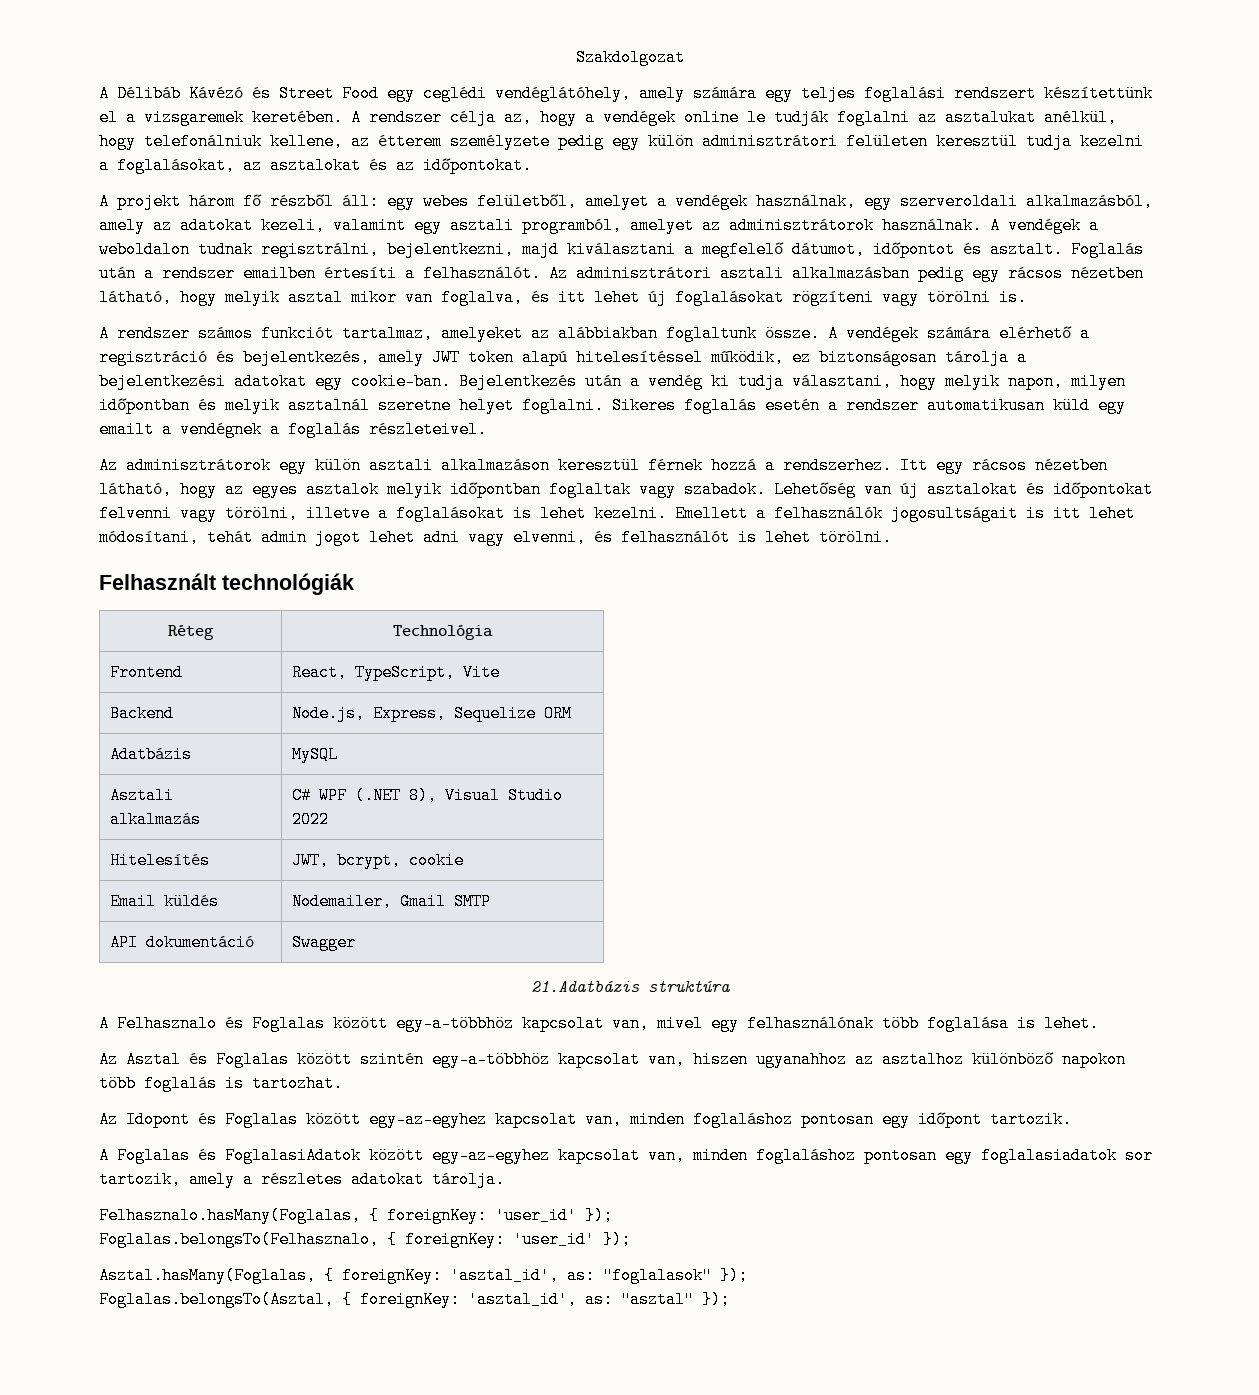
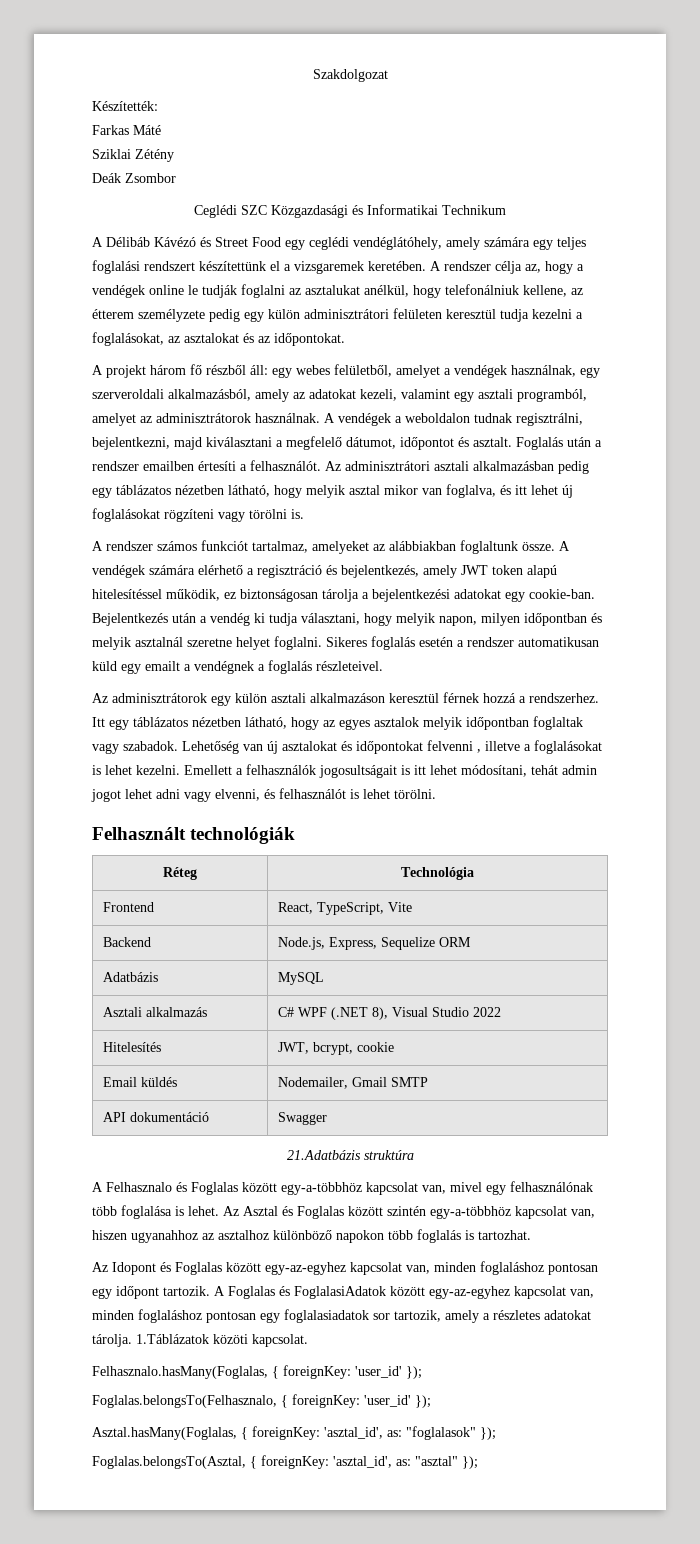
+ Készítették:
+ Farkas Máté
+ Sziklai Zétény
+ Deák Zsombor
+ Ceglédi SZC Közgazdasági és Informatikai Technikum
- Az adminisztrátori asztali alkalmazásban pedig egy rácsos nézetben látható, hogy melyik asztal mikor van foglalva, és itt lehet új foglalásokat rögzíteni vagy törölni is.
+ Az adminisztrátori asztali alkalmazásban pedig egy táblázatos nézetben látható, hogy melyik asztal mikor van foglalva, és itt lehet új foglalásokat rögzíteni vagy törölni is.
- Itt egy rácsos nézetben látható, hogy az egyes asztalok melyik időpontban foglaltak vagy szabadok.
+ Itt egy táblázatos nézetben látható, hogy az egyes asztalok melyik időpontban foglaltak vagy szabadok.
- Lehetőség van új asztalokat és időpontokat felvenni vagy törölni, illetve a foglalásokat is lehet kezelni.
+ Lehetőség van új asztalokat és időpontokat felvenni , illetve a foglalásokat is lehet kezelni.
- A Felhasznalo és Foglalas között egy-a-többhöz kapcsolat van, mivel egy felhasználónak több foglalása is lehet.
- Az Asztal és Foglalas között szintén egy-a-többhöz kapcsolat van, hiszen ugyanahhoz az asztalhoz különböző napokon több foglalás is tartozhat.
+ A Felhasznalo és Foglalas között egy-a-többhöz kapcsolat van, mivel egy felhasználónak több foglalása is lehet. Az Asztal és Foglalas között szintén egy-a-többhöz kapcsolat van, hiszen ugyanahhoz az asztalhoz különböző napokon több foglalás is tartozhat.
- Az Idopont és Foglalas között egy-az-egyhez kapcsolat van, minden foglaláshoz pontosan egy időpont tartozik.
- A Foglalas és FoglalasiAdatok között egy-az-egyhez kapcsolat van, minden foglaláshoz pontosan egy foglalasiadatok sor tartozik, amely a részletes adatokat tárolja.
+ Az Idopont és Foglalas között egy-az-egyhez kapcsolat van, minden foglaláshoz pontosan egy időpont tartozik. A Foglalas és FoglalasiAdatok között egy-az-egyhez kapcsolat van, minden foglaláshoz pontosan egy foglalasiadatok sor tartozik, amely a részletes adatokat tárolja. 1.Táblázatok közöti kapcsolat.

